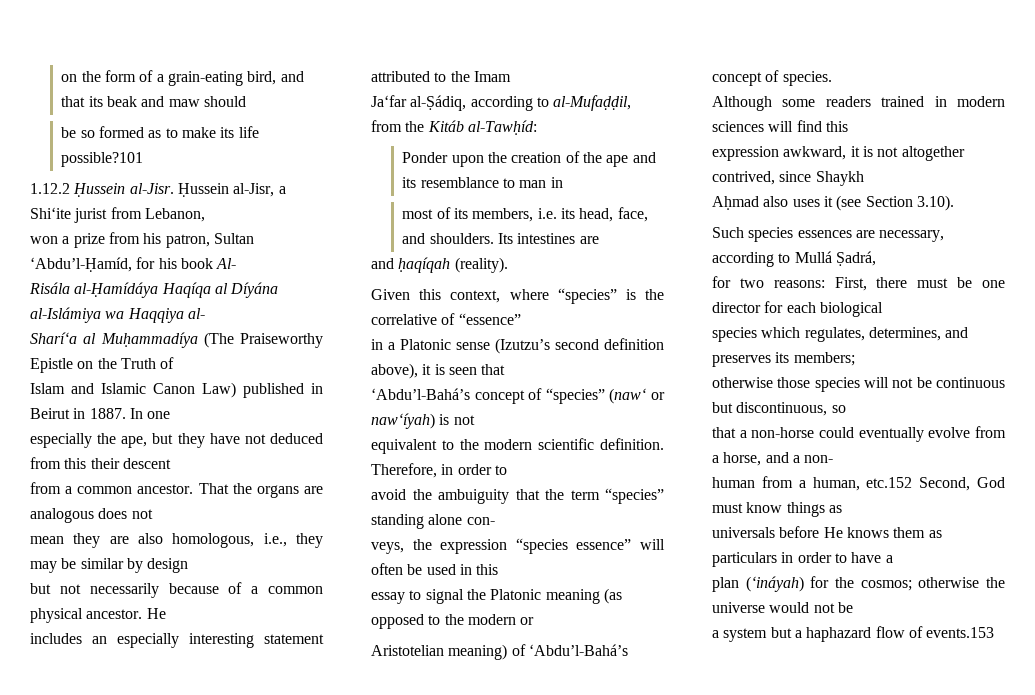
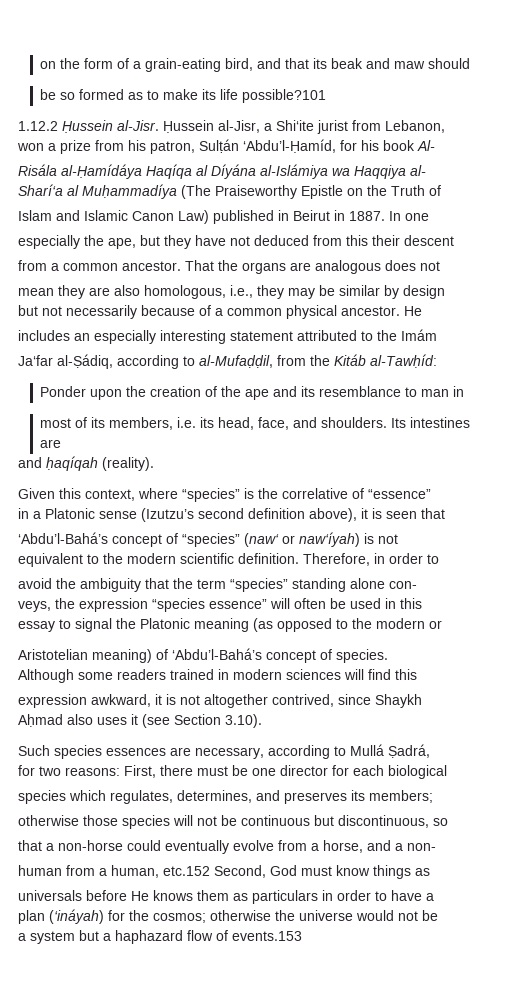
- won a prize from his patron, Sultan ‘Abdu’l-Ḥamíd, for his book Al-
+ won a prize from his patron, Sulṭán ‘Abdu’l-Ḥamíd, for his book Al-
- includes an especially interesting statement attributed to the Imam
+ includes an especially interesting statement attributed to the Imám
- avoid the ambuiguity that the term “species” standing alone con-
+ avoid the ambiguity that the term “species” standing alone con-

